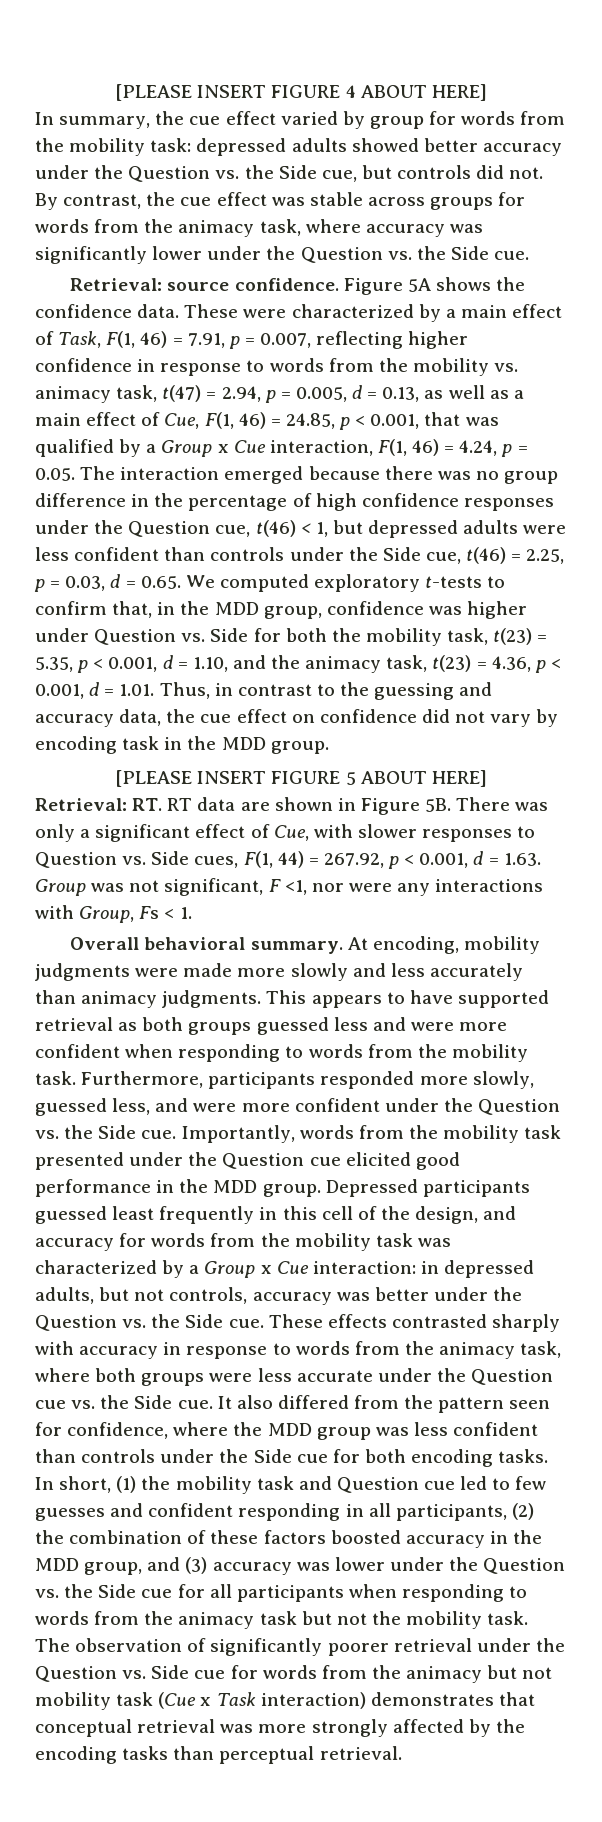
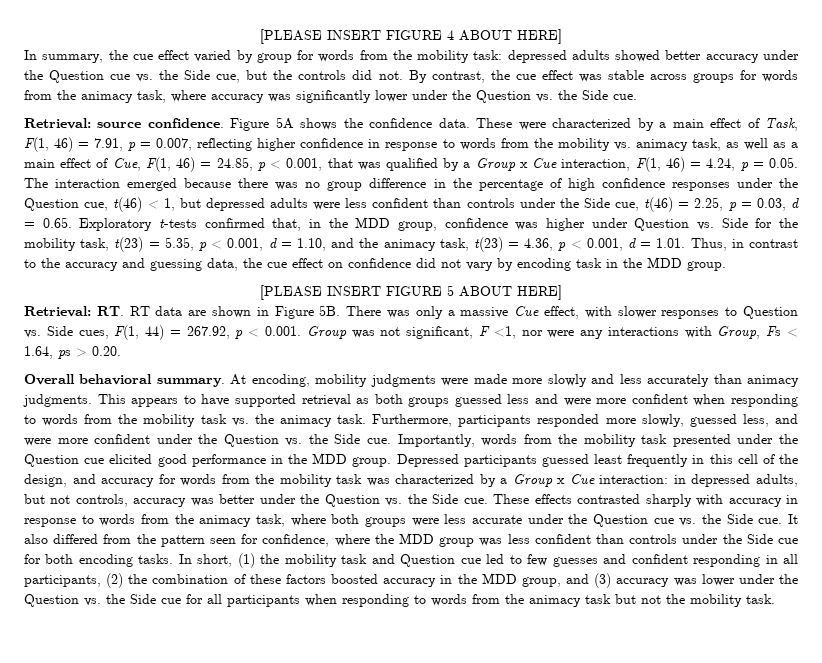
- In summary, the cue effect varied by group for words from the mobility task: depressed adults showed better accuracy under the Question vs. the Side cue, but controls did not.
+ In summary, the cue effect varied by group for words from the mobility task: depressed adults showed better accuracy under the Question cue vs. the Side cue, but the controls did not.
- These were characterized by a main effect of Task, F(1, 46) = 7.91, p = 0.007, reflecting higher confidence in response to words from the mobility vs. animacy task, t(47) = 2.94, p = 0.005, d = 0.13, as well as a main effect of Cue, F(1, 46) = 24.85, p < 0.001, that was qualified by a Group x Cue interaction, F(1, 46) = 4.24, p = 0.05. The interaction emerged because there was no group difference in the percentage of high confidence responses under the Question cue, t(46) < 1, but depressed adults were less confident than controls under the Side cue, t(46) = 2.25, p = 0.03, d = 0.65. We computed exploratory t-tests to confirm that, in the MDD group, confidence was higher under Question vs. Side for both the mobility task, t(23) = 5.35, p < 0.001, d = 1.10, and the animacy task, t(23) = 4.36, p < 0.001, d = 1.01. Thus, in contrast to the guessing and accuracy data, the cue effect on confidence did not vary by encoding task in the MDD group.
+ These were characterized by a main effect of Task, F(1, 46) = 7.91, p = 0.007, reflecting higher confidence in response to words from the mobility vs. animacy task, as well as a main effect of Cue, F(1, 46) = 24.85, p < 0.001, that was qualified by a Group x Cue interaction, F(1, 46) = 4.24, p = 0.05. The interaction emerged because there was no group difference in the percentage of high confidence responses under the Question cue, t(46) < 1, but depressed adults were less confident than controls under the Side cue, t(46) = 2.25, p = 0.03, d = 0.65. Exploratory t-tests confirmed that, in the MDD group, confidence was higher under Question vs. Side for the mobility task, t(23) = 5.35, p < 0.001, d = 1.10, and the animacy task, t(23) = 4.36, p < 0.001, d = 1.01. Thus, in contrast to the accuracy and guessing data, the cue effect on confidence did not vary by encoding task in the MDD group.
- There was only a significant effect of Cue, with slower responses to Question vs. Side cues, F(1, 44) = 267.92, p < 0.001, d = 1.63. Group was not significant, F <1, nor were any interactions with Group, Fs < 1.
+ There was only a massive Cue effect, with slower responses to Question vs. Side cues, F(1, 44) = 267.92, p < 0.001. Group was not significant, F <1, nor were any interactions with Group, Fs < 1.64, ps > 0.20.
- This appears to have supported retrieval as both groups guessed less and were more confident when responding to words from the mobility task.
+ This appears to have supported retrieval as both groups guessed less and were more confident when responding to words from the mobility task vs. the animacy task.
- The observation of significantly poorer retrieval under the Question vs. Side cue for words from the animacy but not mobility task (Cue x Task interaction) demonstrates that conceptual retrieval was more strongly affected by the encoding tasks than perceptual retrieval.

